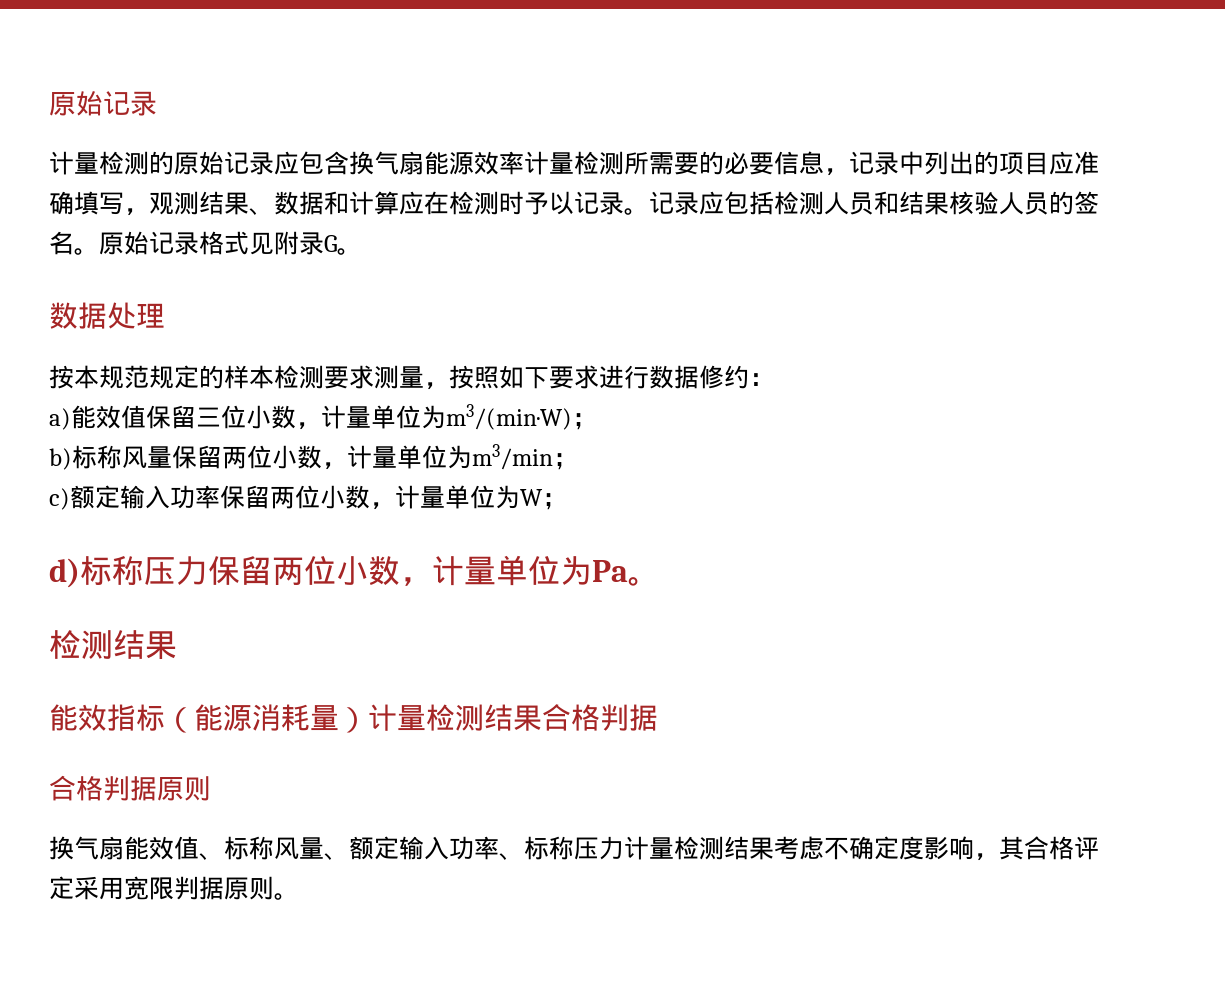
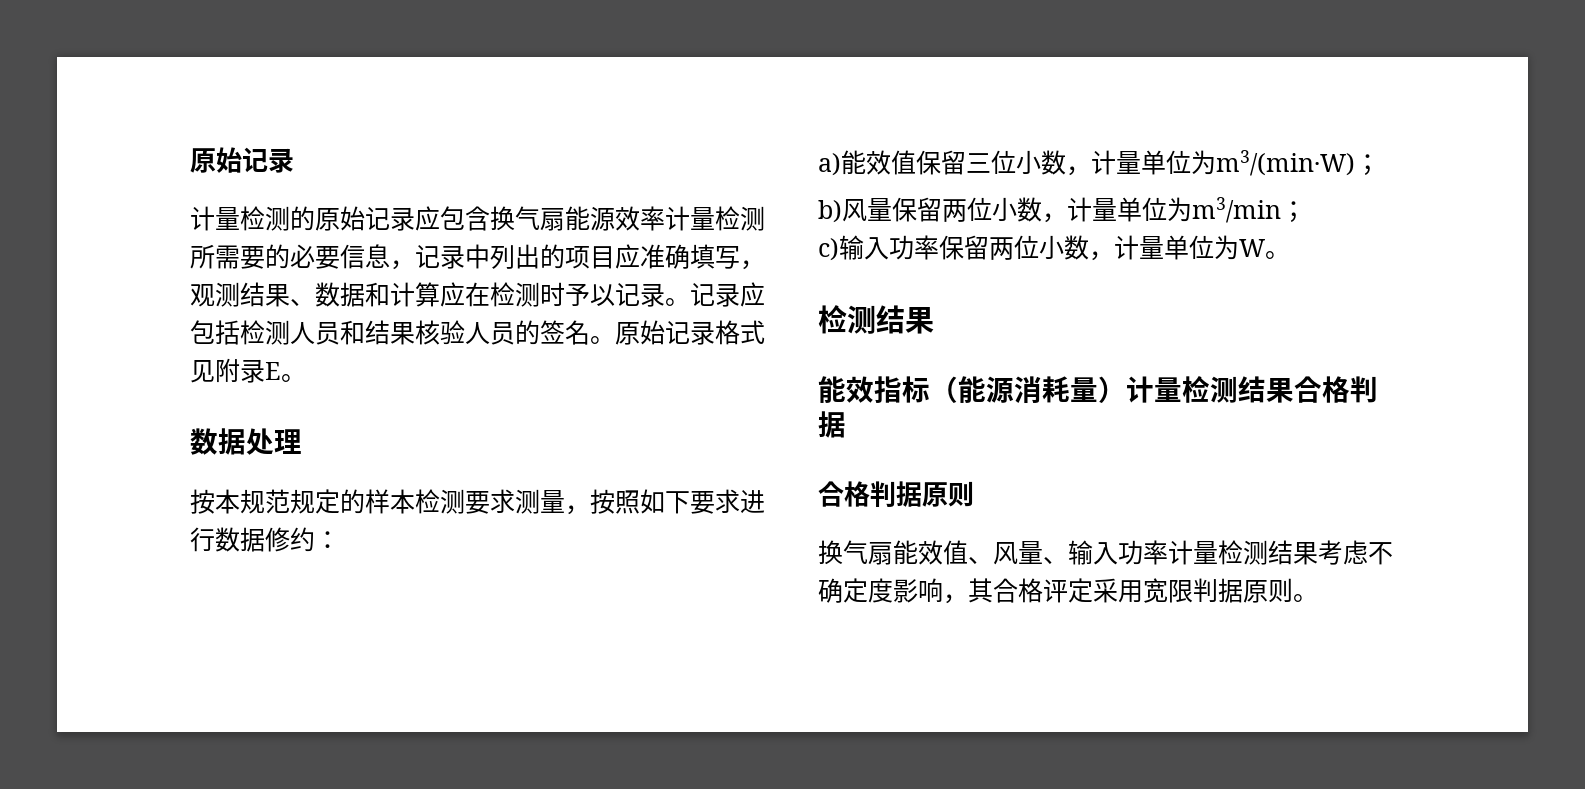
- 原始记录格式见附录G。
+ 原始记录格式见附录E。
- b)标称风量保留两位小数，计量单位为m3/min；
+ b)风量保留两位小数，计量单位为m3/min；
- c)额定输入功率保留两位小数，计量单位为W；
- d)标称压力保留两位小数，计量单位为Pa。
+ c)输入功率保留两位小数，计量单位为W。
- 换气扇能效值、标称风量、额定输入功率、标称压力计量检测结果考虑不确定度影响，其合格评定采用宽限判据原则。
+ 换气扇能效值、风量、输入功率计量检测结果考虑不确定度影响，其合格评定采用宽限判据原则。

